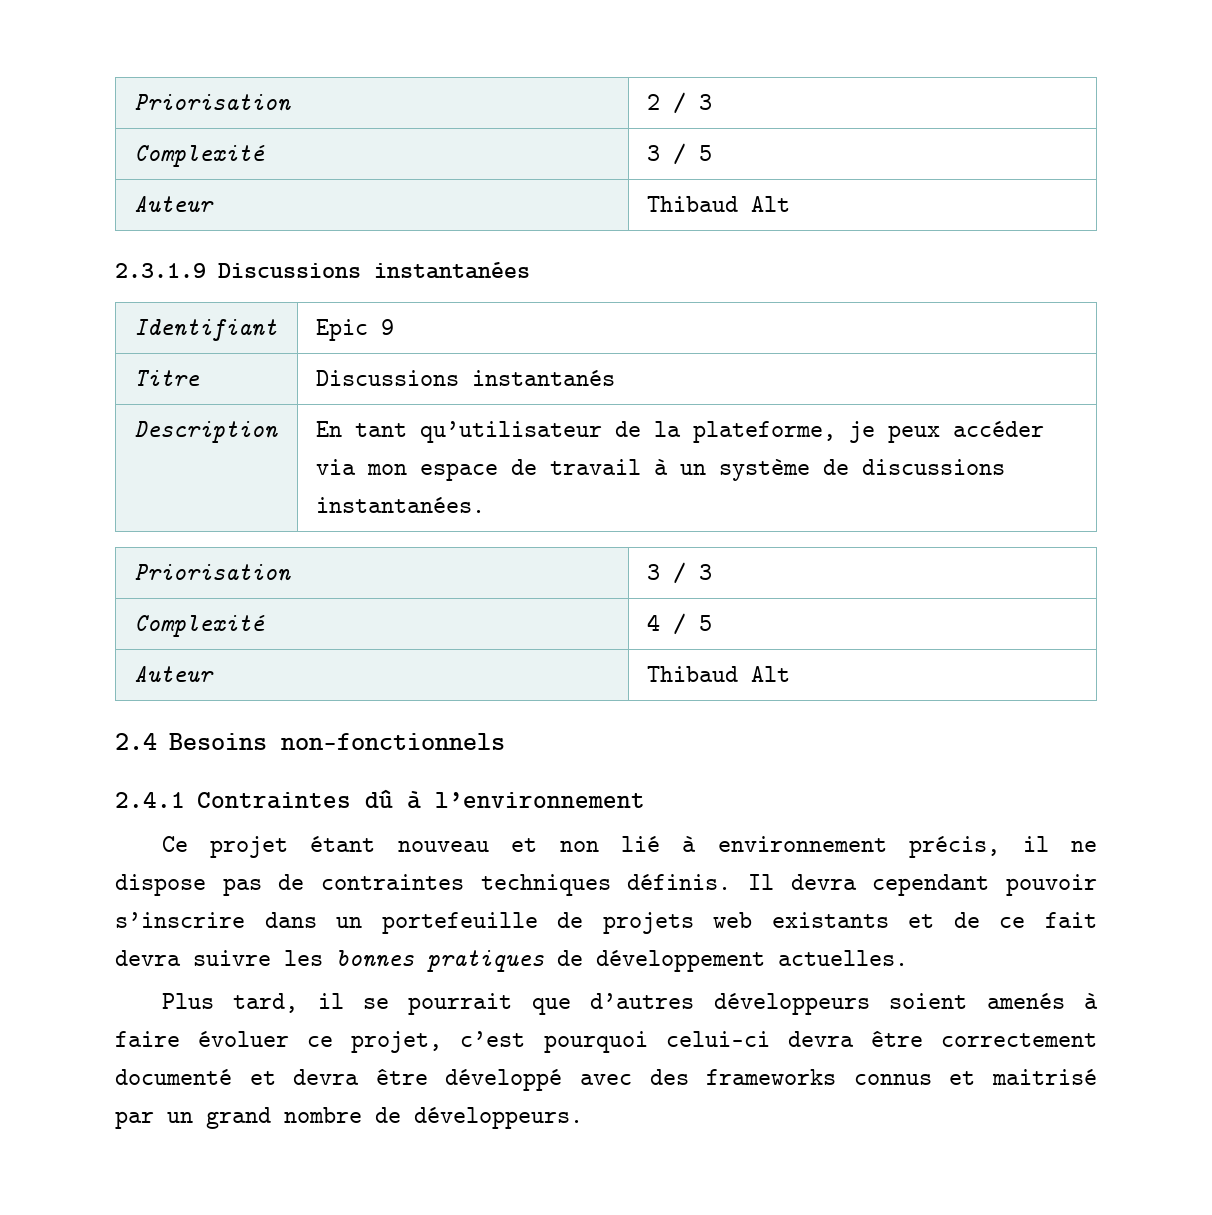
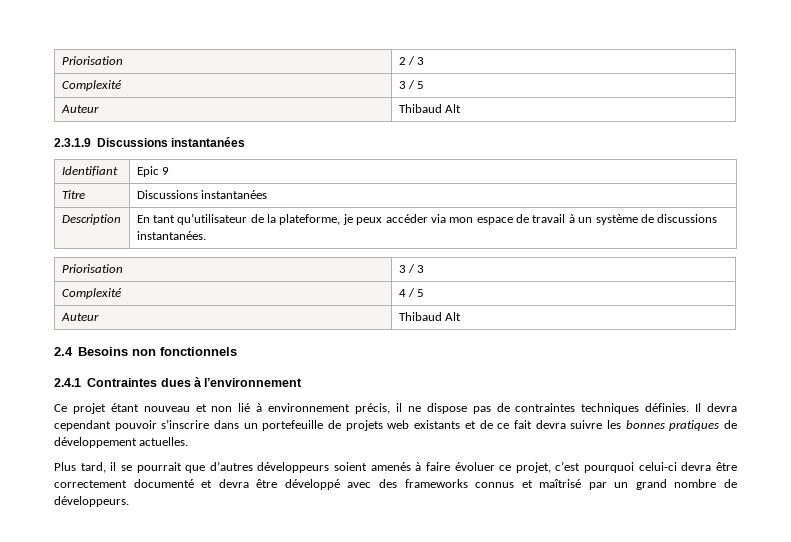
- Titre | Discussions instantanés
+ Titre | Discussions instantanées
- 2.4 Besoins non-fonctionnels
+ 2.4 Besoins non fonctionnels
- 2.4.1 Contraintes dû à l’environnement
+ 2.4.1 Contraintes dues à l’environnement
- Ce projet étant nouveau et non lié à environnement précis, il ne dispose pas de contraintes techniques définis.
+ Ce projet étant nouveau et non lié à environnement précis, il ne dispose pas de contraintes techniques définies.
- Plus tard, il se pourrait que d’autres développeurs soient amenés à faire évoluer ce projet, c’est pourquoi celui-ci devra être correctement documenté et devra être développé avec des frameworks connus et maitrisé par un grand nombre de développeurs.
+ Plus tard, il se pourrait que d’autres développeurs soient amenés à faire évoluer ce projet, c’est pourquoi celui-ci devra être correctement documenté et devra être développé avec des frameworks connus et maîtrisé par un grand nombre de développeurs.

